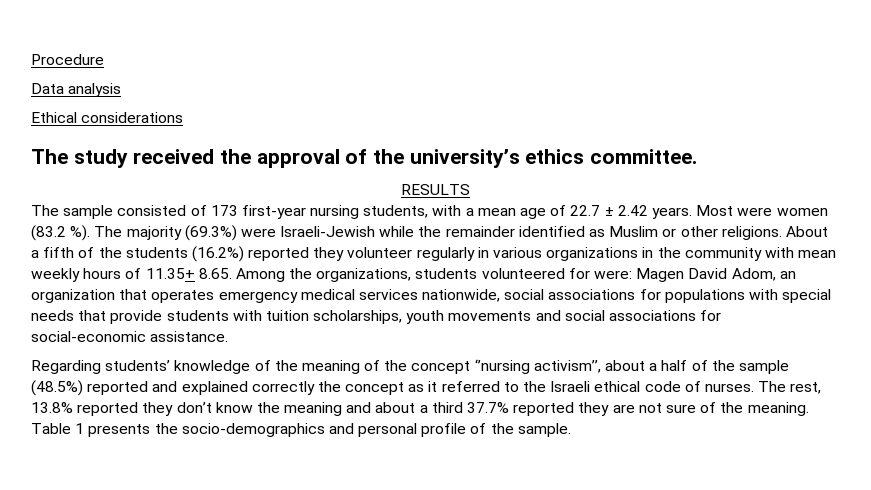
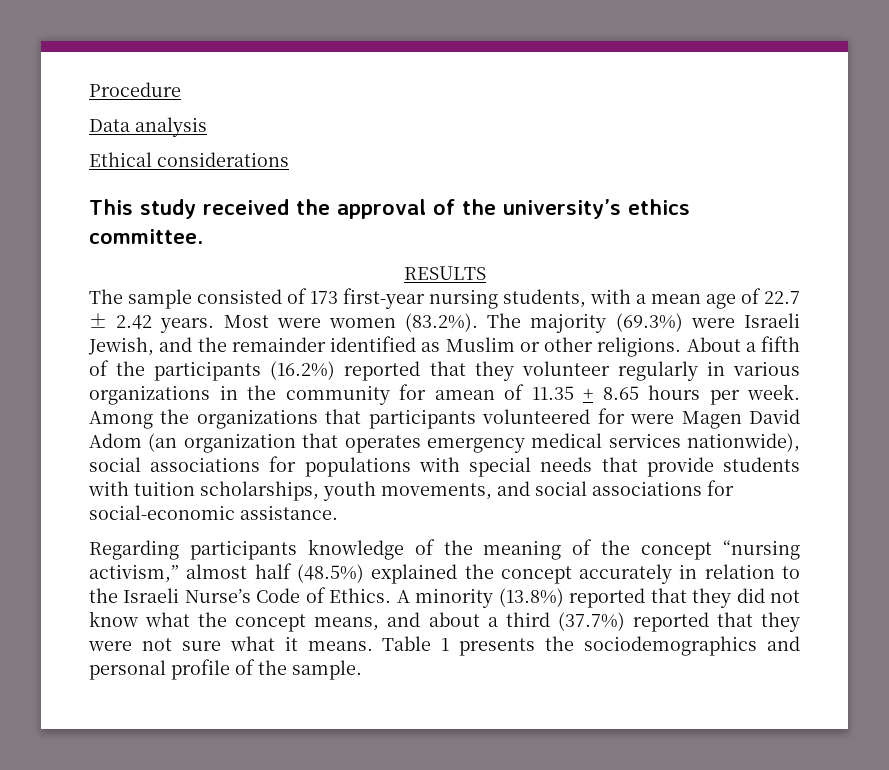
- The study received the approval of the university’s ethics committee.
+ This study received the approval of the university’s ethics committee.
- Most were women (83.2 %). The majority (69.3%) were Israeli-Jewish while the remainder identified as Muslim or other religions.
+ Most were women (83.2%). The majority (69.3%) were Israeli Jewish, and the remainder identified as Muslim or other religions.
- About a fifth of the students (16.2%) reported they volunteer regularly in various organizations in the community with mean weekly hours of 11.35+ 8.65. Among the organizations, students volunteered for were: Magen David Adom, an organization that operates emergency medical services nationwide, social associations for populations with special needs that provide students with tuition scholarships, youth movements and social associations for social-economic assistance.
+ About a fifth of the participants (16.2%) reported that they volunteer regularly in various organizations in the community for amean of 11.35 + 8.65 hours per week. Among the organizations that participants volunteered for were Magen David Adom (an organization that operates emergency medical services nationwide), social associations for populations with special needs that provide students with tuition scholarships, youth movements, and social associations for social-economic assistance.
- Regarding students’ knowledge of the meaning of the concept ‘’nursing activism’’, about a half of the sample (48.5%) reported and explained correctly the concept as it referred to the Israeli ethical code of nurses. The rest, 13.8% reported they don’t know the meaning and about a third 37.7% reported they are not sure of the meaning.
+ Regarding participants knowledge of the meaning of the concept “nursing activism,” almost half (48.5%) explained the concept accurately in relation to the Israeli Nurse’s Code of Ethics. A minority (13.8%) reported that they did not know what the concept means, and about a third (37.7%) reported that they were not sure what it means.
- Table 1 presents the socio-demographics and personal profile of the sample.
+ Table 1 presents the sociodemographics and personal profile of the sample.

